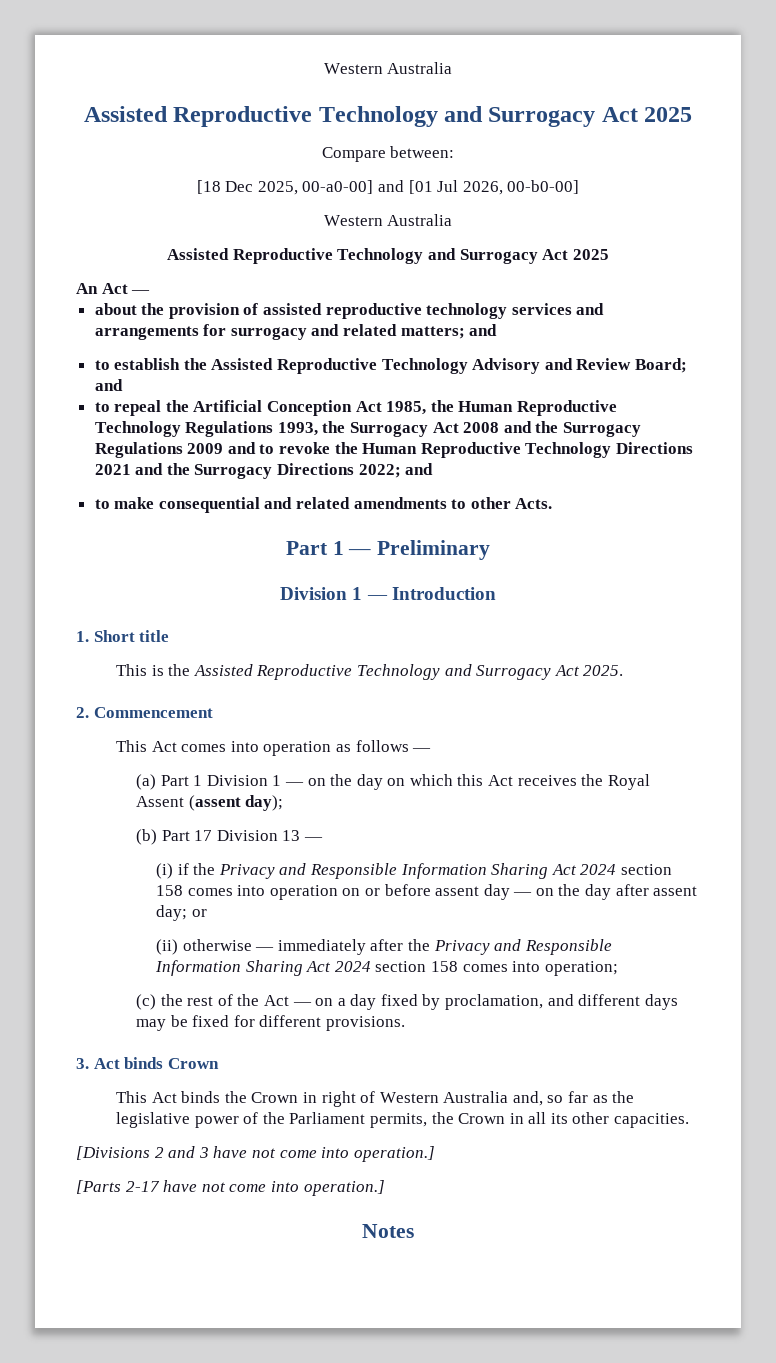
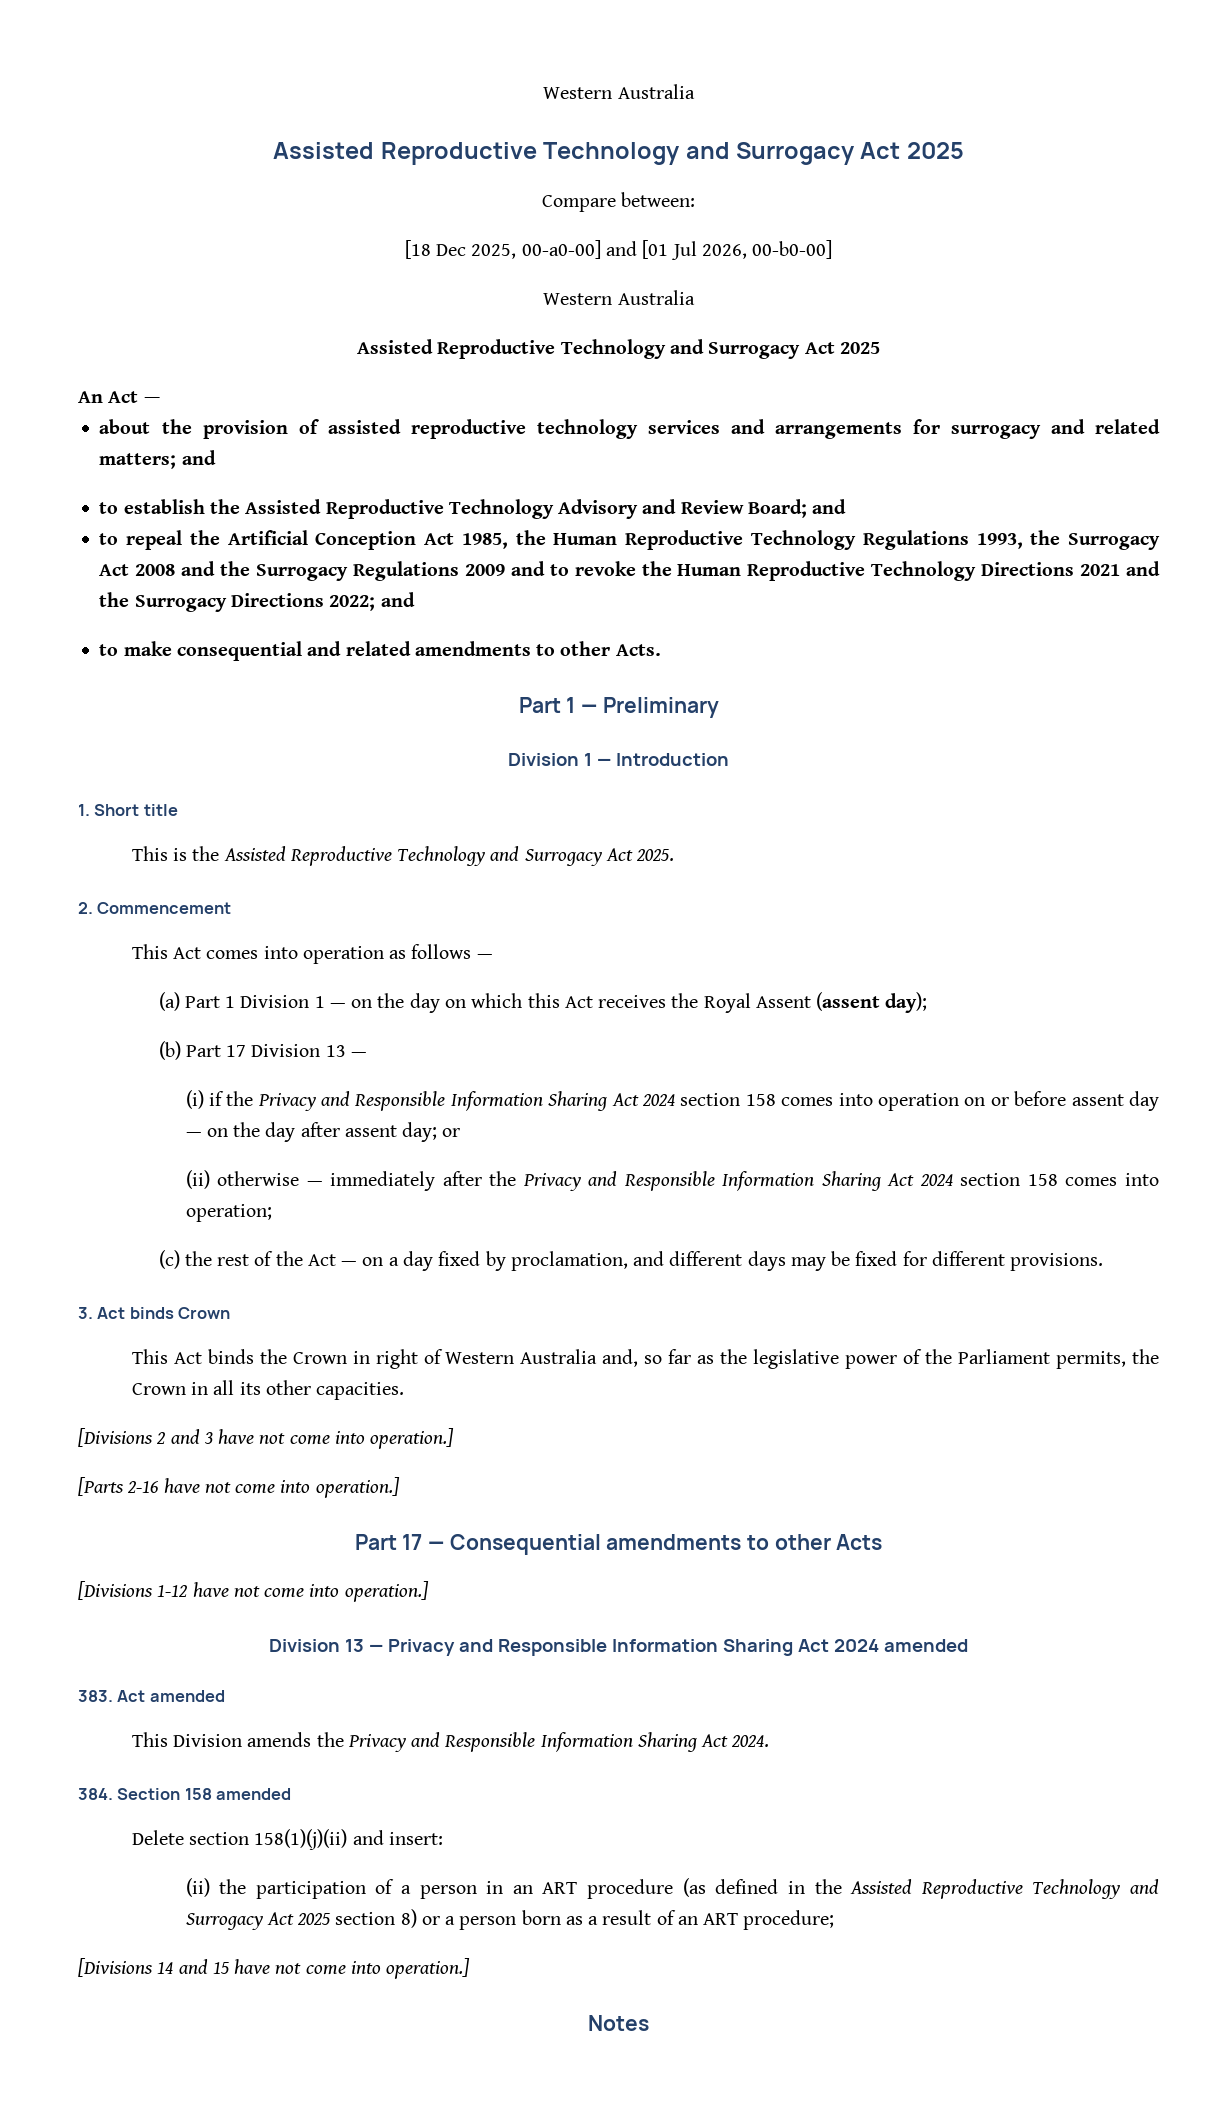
- [Parts 2-17 have not come into operation.]
+ [Parts 2-16 have not come into operation.]
+ Part 17 — Consequential amendments to other Acts
+ [Divisions 1-12 have not come into operation.]
+ Division 13 — Privacy and Responsible Information Sharing Act 2024 amended
+ 383. Act amended
+ This Division amends the Privacy and Responsible Information Sharing Act 2024.
+ 384. Section 158 amended
+ Delete section 158(1)(j)(ii) and insert:
+ (ii) the participation of a person in an ART procedure (as defined in the Assisted Reproductive Technology and Surrogacy Act 2025 section 8) or a person born as a result of an ART procedure;
+ [Divisions 14 and 15 have not come into operation.]

